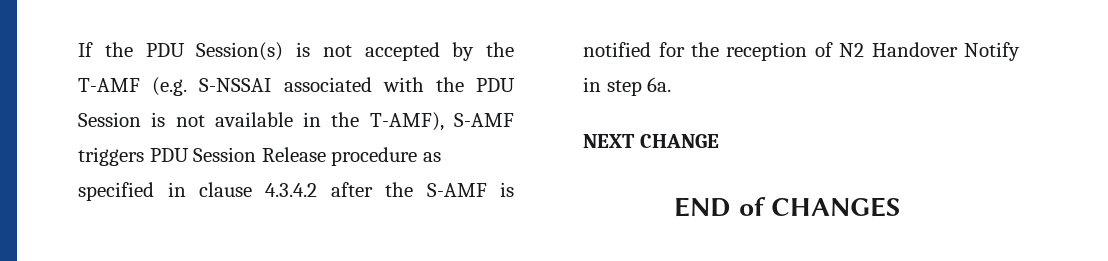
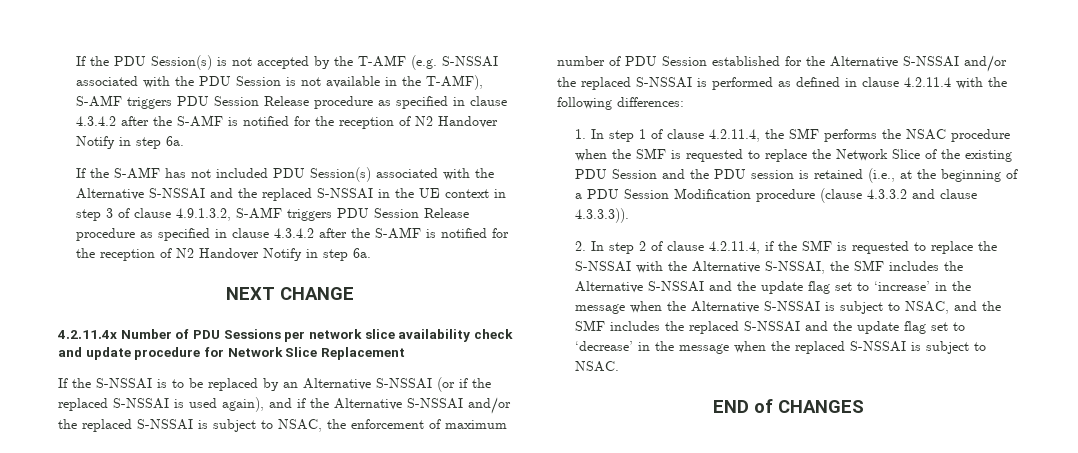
+ If the S-AMF has not included PDU Session(s) associated with the Alternative S-NSSAI and the replaced S-NSSAI in the UE context in step 3 of clause 4.9.1.3.2, S-AMF triggers PDU Session Release procedure as specified in clause 4.3.4.2 after the S-AMF is notified for the reception of N2 Handover Notify in step 6a.
  NEXT CHANGE
+ 4.2.11.4x Number of PDU Sessions per network slice availability check and update procedure for Network Slice Replacement
+ If the S-NSSAI is to be replaced by an Alternative S-NSSAI (or if the replaced S-NSSAI is used again), and if the Alternative S-NSSAI and/or the replaced S-NSSAI is subject to NSAC, the enforcement of maximum number of PDU Session established for the Alternative S-NSSAI and/or the replaced S-NSSAI is performed as defined in clause 4.2.11.4 with the following differences:
+ 1. In step 1 of clause 4.2.11.4, the SMF performs the NSAC procedure when the SMF is requested to replace the Network Slice of the existing PDU Session and the PDU session is retained (i.e., at the beginning of a PDU Session Modification procedure (clause 4.3.3.2 and clause 4.3.3.3)).
+ 2. In step 2 of clause 4.2.11.4, if the SMF is requested to replace the S-NSSAI with the Alternative S-NSSAI, the SMF includes the Alternative S-NSSAI and the update flag set to ‘increase’ in the message when the Alternative S-NSSAI is subject to NSAC, and the SMF includes the replaced S-NSSAI and the update flag set to ‘decrease’ in the message when the replaced S-NSSAI is subject to NSAC.

